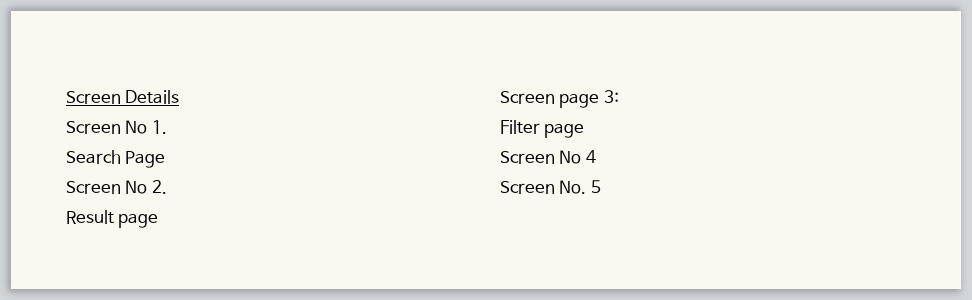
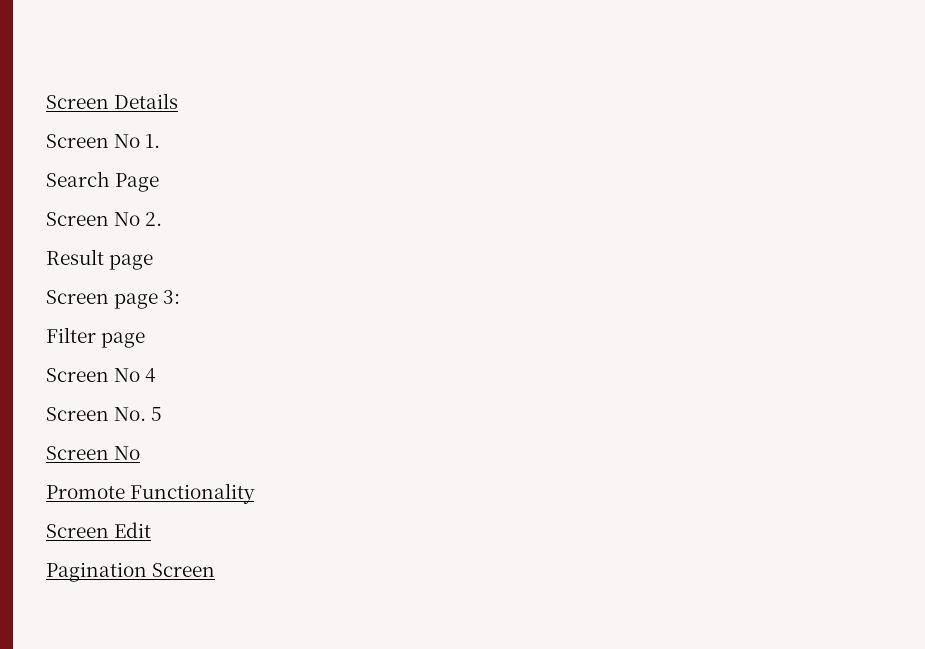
  Screen No. 5
+ Screen No
+ Promote Functionality
+ Screen Edit
+ Pagination Screen

